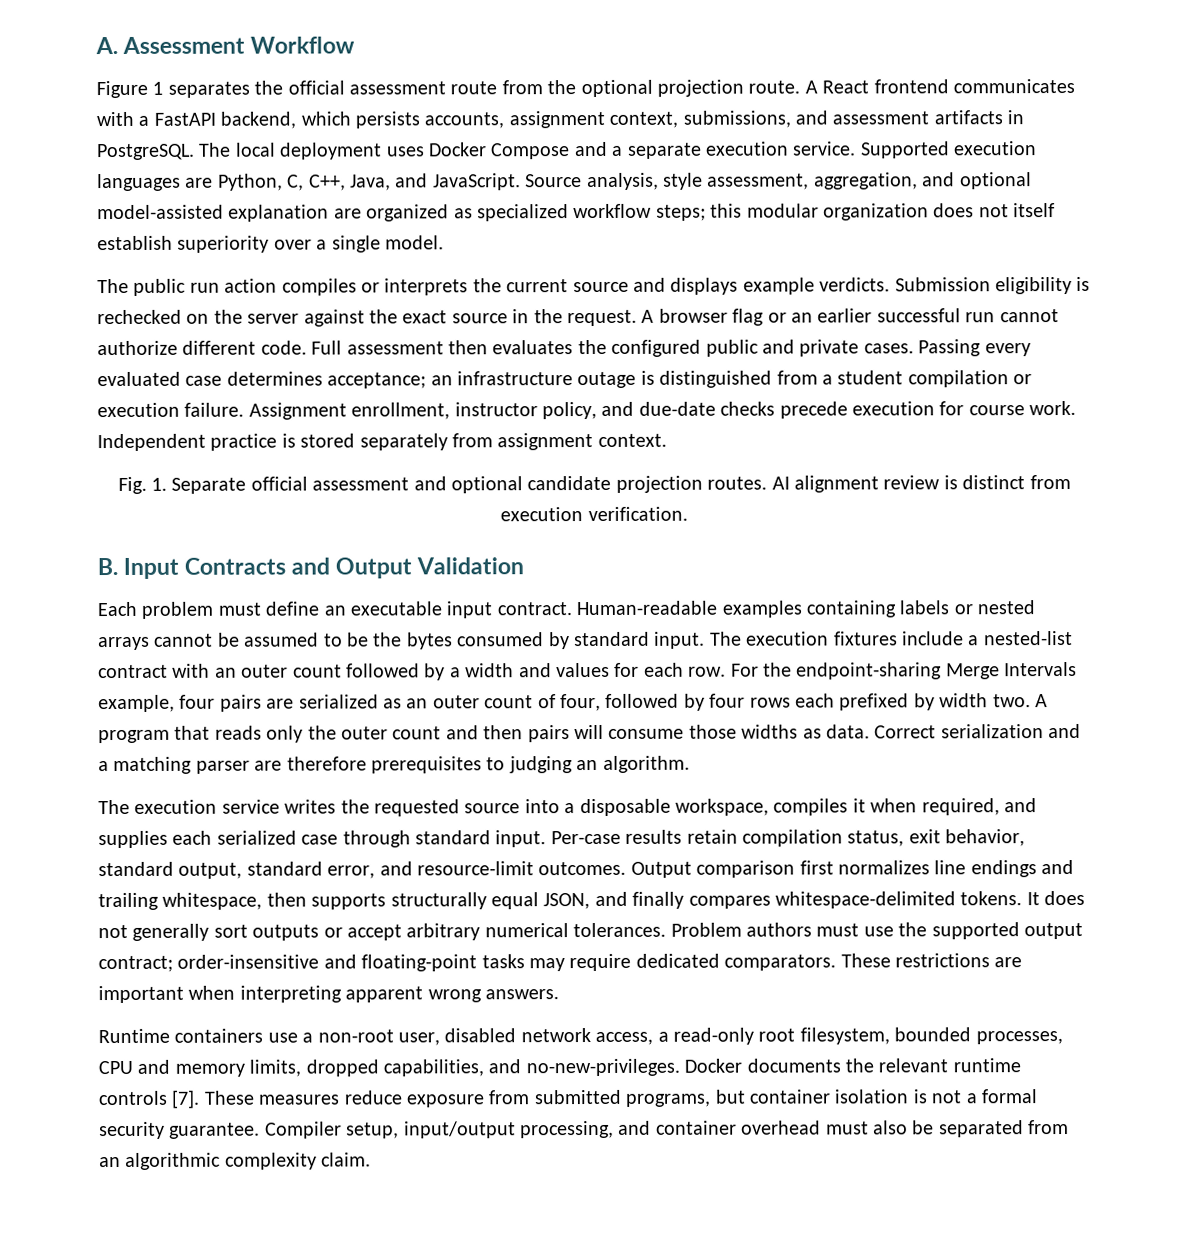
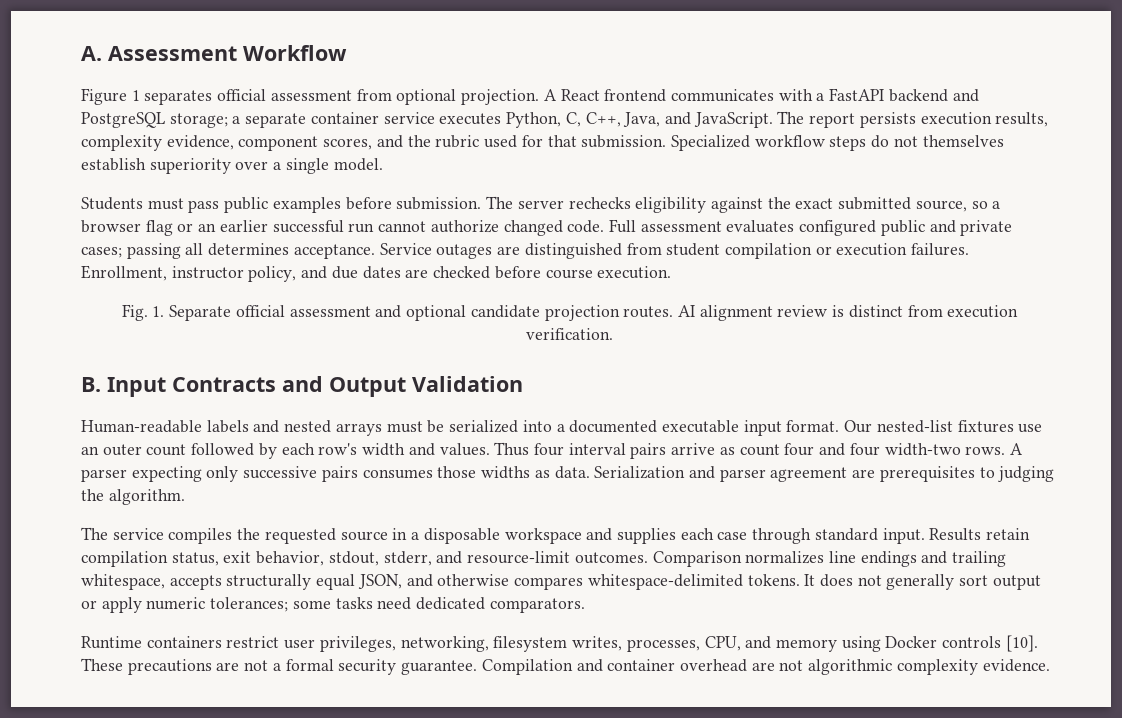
- Figure 1 separates the official assessment route from the optional projection route.
+ Figure 1 separates official assessment from optional projection.
- A React frontend communicates with a FastAPI backend, which persists accounts, assignment context, submissions, and assessment artifacts in PostgreSQL. The local deployment uses Docker Compose and a separate execution service. Supported execution languages are Python, C, C++, Java, and JavaScript.
+ A React frontend communicates with a FastAPI backend and PostgreSQL storage; a separate container service executes Python, C, C++, Java, and JavaScript.
- Source analysis, style assessment, aggregation, and optional model-assisted explanation are organized as specialized workflow steps; this modular organization does not itself establish superiority over a single model.
+ The report persists execution results, complexity evidence, component scores, and the rubric used for that submission. Specialized workflow steps do not themselves establish superiority over a single model.
- The public run action compiles or interprets the current source and displays example verdicts. Submission eligibility is rechecked on the server against the exact source in the request. A browser flag or an earlier successful run cannot authorize different code.
+ Students must pass public examples before submission. The server rechecks eligibility against the exact submitted source, so a browser flag or an earlier successful run cannot authorize changed code.
- Full assessment then evaluates the configured public and private cases. Passing every evaluated case determines acceptance; an infrastructure outage is distinguished from a student compilation or execution failure. Assignment enrollment, instructor policy, and due-date checks precede execution for course work. Independent practice is stored separately from assignment context.
+ Full assessment evaluates configured public and private cases; passing all determines acceptance. Service outages are distinguished from student compilation or execution failures. Enrollment, instructor policy, and due dates are checked before course execution.
- Each problem must define an executable input contract. Human-readable examples containing labels or nested arrays cannot be assumed to be the bytes consumed by standard input. The execution fixtures include a nested-list contract with an outer count followed by a width and values for each row. For the endpoint-sharing Merge Intervals example, four pairs are serialized as an outer count of four, followed by four rows each prefixed by width two. A program that reads only the outer count and then pairs will consume those widths as data. Correct serialization and a matching parser are therefore prerequisites to judging an algorithm.
+ Human-readable labels and nested arrays must be serialized into a documented executable input format. Our nested-list fixtures use an outer count followed by each row's width and values. Thus four interval pairs arrive as count four and four width-two rows. A parser expecting only successive pairs consumes those widths as data. Serialization and parser agreement are prerequisites to judging the algorithm.
- The execution service writes the requested source into a disposable workspace, compiles it when required, and supplies each serialized case through standard input.
+ The service compiles the requested source in a disposable workspace and supplies each case through standard input.
- Per-case results retain compilation status, exit behavior, standard output, standard error, and resource-limit outcomes. Output comparison first normalizes line endings and trailing whitespace, then supports structurally equal JSON, and finally compares whitespace-delimited tokens.
+ Results retain compilation status, exit behavior, stdout, stderr, and resource-limit outcomes. Comparison normalizes line endings and trailing whitespace, accepts structurally equal JSON, and otherwise compares whitespace-delimited tokens.
- It does not generally sort outputs or accept arbitrary numerical tolerances. Problem authors must use the supported output contract; order-insensitive and floating-point tasks may require dedicated comparators. These restrictions are important when interpreting apparent wrong answers.
- Runtime containers use a non-root user, disabled network access, a read-only root filesystem, bounded processes, CPU and memory limits, dropped capabilities, and no-new-privileges. Docker documents the relevant runtime controls [7]. These measures reduce exposure from submitted programs, but container isolation is not a formal security guarantee.
+ It does not generally sort output or apply numeric tolerances; some tasks need dedicated comparators.
+ Runtime containers restrict user privileges, networking, filesystem writes, processes, CPU, and memory using Docker controls [10]. These precautions are not a formal security guarantee.
- Compiler setup, input/output processing, and container overhead must also be separated from an algorithmic complexity claim.
+ Compilation and container overhead are not algorithmic complexity evidence.

